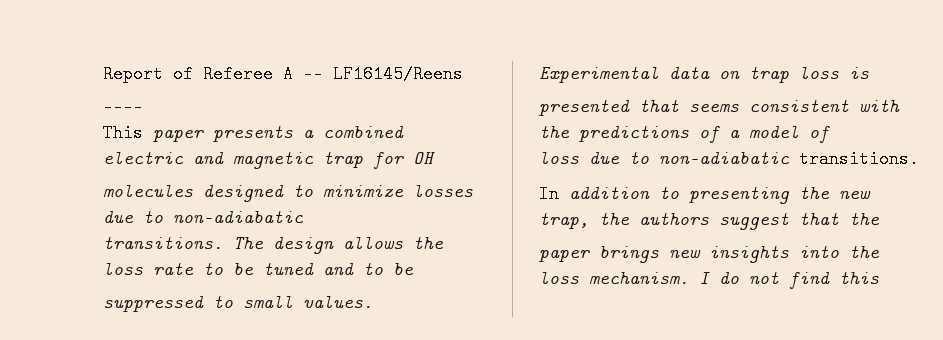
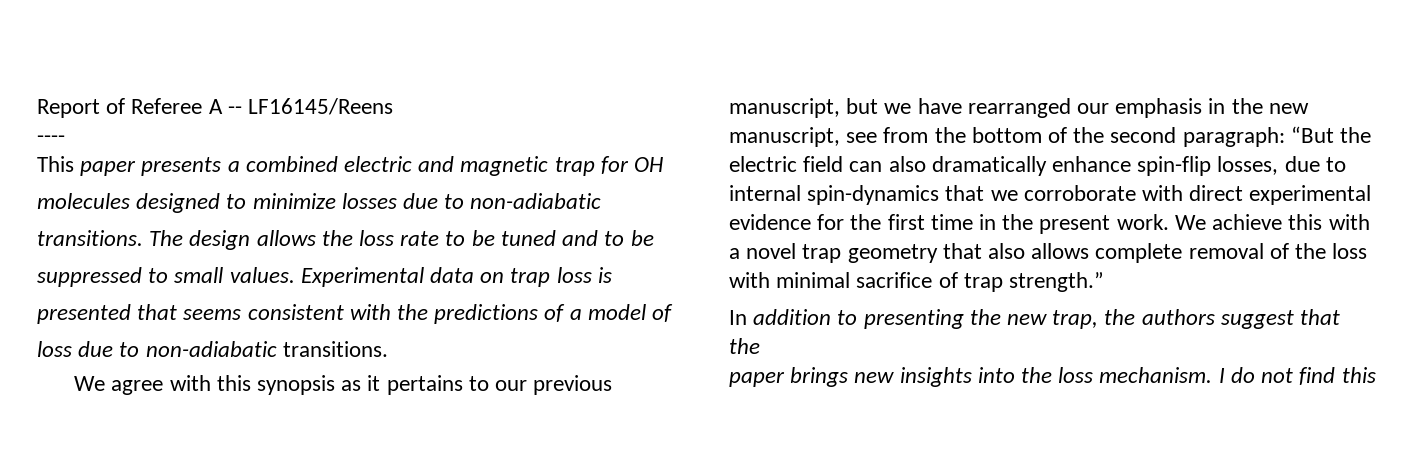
+ We agree with this synopsis as it pertains to our previous manuscript, but we have rearranged our emphasis in the new manuscript, see from the bottom of the second paragraph: “But the electric field can also dramatically enhance spin-flip losses, due to internal spin-dynamics that we corroborate with direct experimental evidence for the first time in the present work. We achieve this with a novel trap geometry that also allows complete removal of the loss with minimal sacrifice of trap strength.”

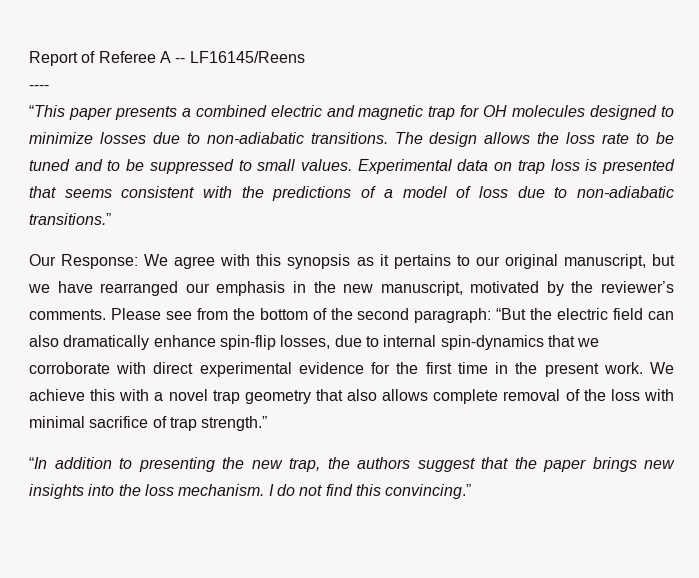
- This paper presents a combined electric and magnetic trap for OH
- molecules designed to minimize losses due to non-adiabatic
- transitions.
+ “This paper presents a combined electric and magnetic trap for OH molecules designed to minimize losses due to non-adiabatic transitions.
- The design allows the loss rate to be tuned and to be
- suppressed to small values.
+ The design allows the loss rate to be tuned and to be suppressed to small values.
- Experimental data on trap loss is
- presented that seems consistent with the predictions of a model of
- loss due to non-adiabatic transitions.
- We agree with this synopsis as it pertains to our previous manuscript, but we have rearranged our emphasis in the new manuscript, see from the bottom of the second paragraph:
+ Experimental data on trap loss is presented that seems consistent with the predictions of a model of loss due to non-adiabatic transitions.”
+ Our Response: We agree with this synopsis as it pertains to our original manuscript, but we have rearranged our emphasis in the new manuscript, motivated by the reviewer’s comments. Please see from the bottom of the second paragraph:
- In addition to presenting the new trap, the authors suggest that the
- paper brings new insights into the loss mechanism.
+ “In addition to presenting the new trap, the authors suggest that the paper brings new insights into the loss mechanism.
- I do not find this
+ I do not find this convincing.”

